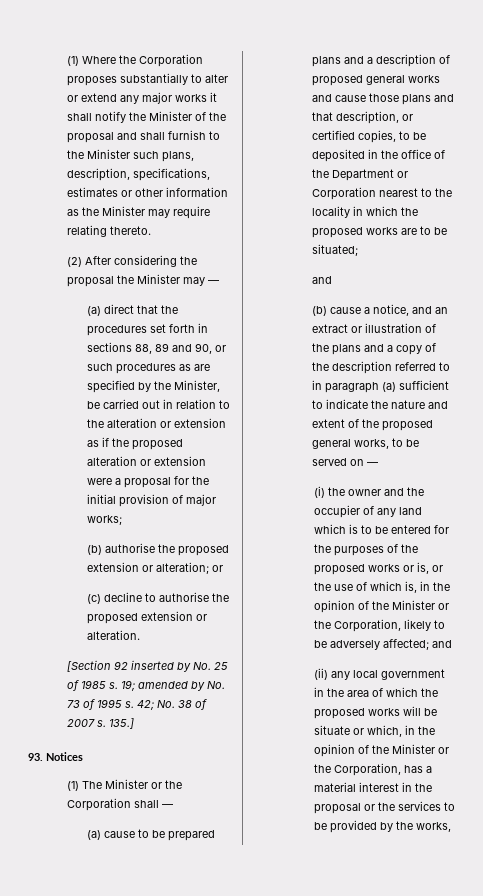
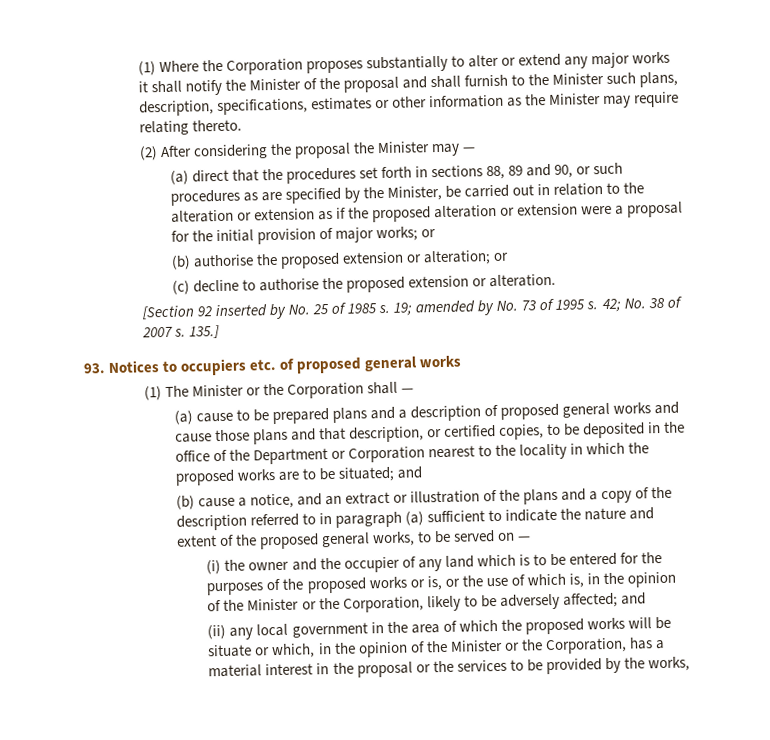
- (a) direct that the procedures set forth in sections 88, 89 and 90, or such procedures as are specified by the Minister, be carried out in relation to the alteration or extension as if the proposed alteration or extension were a proposal for the initial provision of major works;
+ (a) direct that the procedures set forth in sections 88, 89 and 90, or such procedures as are specified by the Minister, be carried out in relation to the alteration or extension as if the proposed alteration or extension were a proposal for the initial provision of major works; or
- 93. Notices
+ 93. Notices to occupiers etc. of proposed general works
- (a) cause to be prepared plans and a description of proposed general works and cause those plans and that description, or certified copies, to be deposited in the office of the Department or Corporation nearest to the locality in which the proposed works are to be situated;
- and
+ (a) cause to be prepared plans and a description of proposed general works and cause those plans and that description, or certified copies, to be deposited in the office of the Department or Corporation nearest to the locality in which the proposed works are to be situated; and

